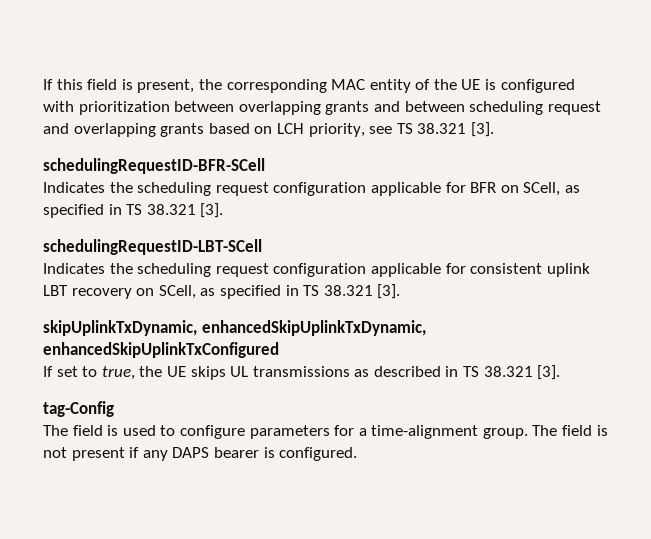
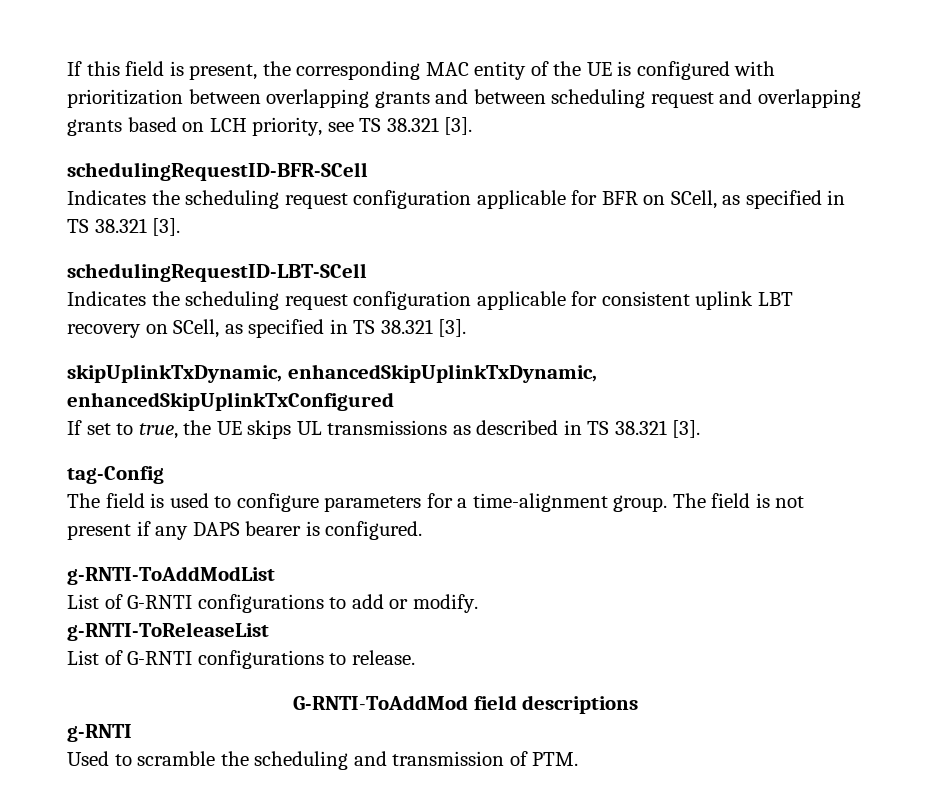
+ g-RNTI-ToAddModList
+ List of G-RNTI configurations to add or modify.
+ g-RNTI-ToReleaseList
+ List of G-RNTI configurations to release.
+ G-RNTI-ToAddMod field descriptions
+ g-RNTI
+ Used to scramble the scheduling and transmission of PTM.

